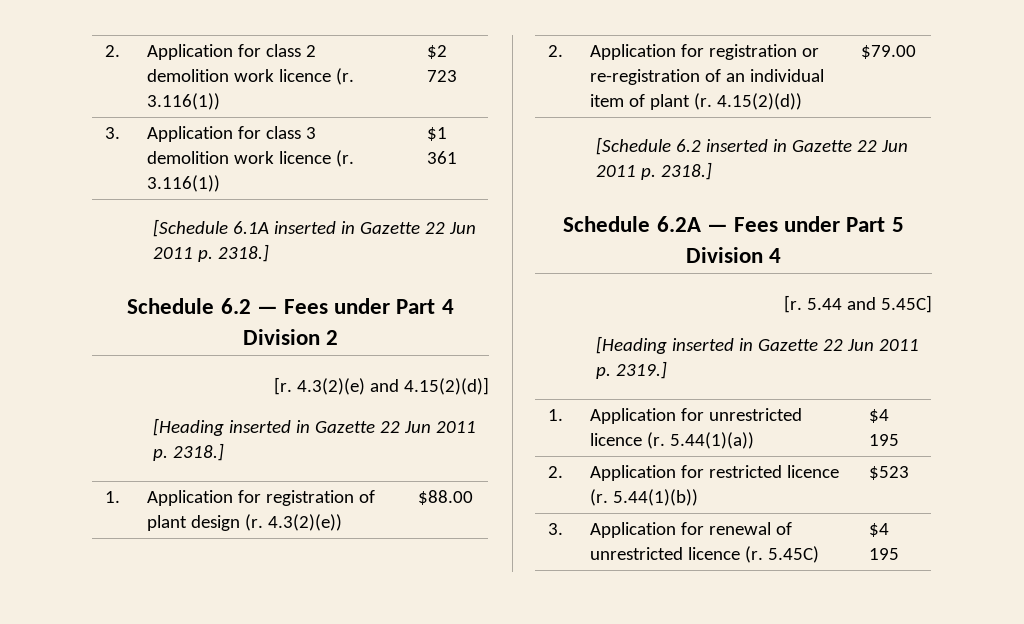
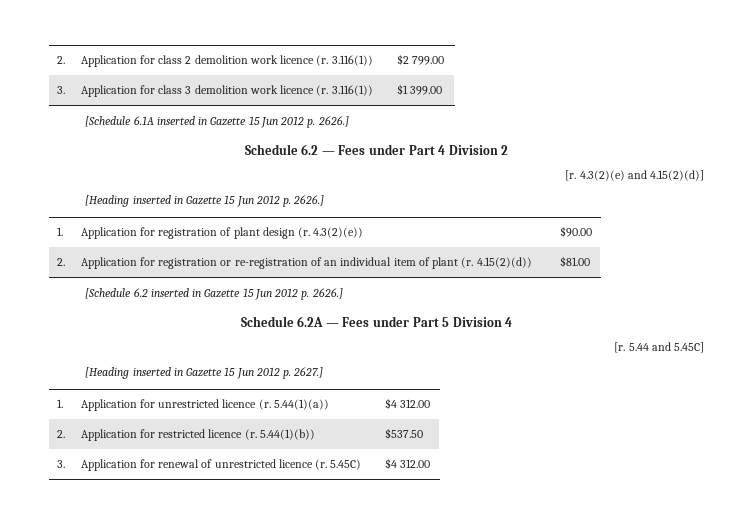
- 2. | Application for class 2 demolition work licence (r. 3.116(1)) | $2 723
+ 2. | Application for class 2 demolition work licence (r. 3.116(1)) | $2 799.00
- 3. | Application for class 3 demolition work licence (r. 3.116(1)) | $1 361
+ 3. | Application for class 3 demolition work licence (r. 3.116(1)) | $1 399.00
- [Schedule 6.1A inserted in Gazette 22 Jun 2011 p. 2318.]
+ [Schedule 6.1A inserted in Gazette 15 Jun 2012 p. 2626.]
- [Heading inserted in Gazette 22 Jun 2011 p. 2318.]
+ [Heading inserted in Gazette 15 Jun 2012 p. 2626.]
- 1. | Application for registration of plant design (r. 4.3(2)(e)) | $88.00
+ 1. | Application for registration of plant design (r. 4.3(2)(e)) | $90.00
- 2. | Application for registration or re-registration of an individual item of plant (r. 4.15(2)(d)) | $79.00
+ 2. | Application for registration or re-registration of an individual item of plant (r. 4.15(2)(d)) | $81.00
- [Schedule 6.2 inserted in Gazette 22 Jun 2011 p. 2318.]
+ [Schedule 6.2 inserted in Gazette 15 Jun 2012 p. 2626.]
- [Heading inserted in Gazette 22 Jun 2011 p. 2319.]
+ [Heading inserted in Gazette 15 Jun 2012 p. 2627.]
- 1. | Application for unrestricted licence (r. 5.44(1)(a)) | $4 195
+ 1. | Application for unrestricted licence (r. 5.44(1)(a)) | $4 312.00
- 2. | Application for restricted licence (r. 5.44(1)(b)) | $523
+ 2. | Application for restricted licence (r. 5.44(1)(b)) | $537.50
- 3. | Application for renewal of unrestricted licence (r. 5.45C) | $4 195
+ 3. | Application for renewal of unrestricted licence (r. 5.45C) | $4 312.00

